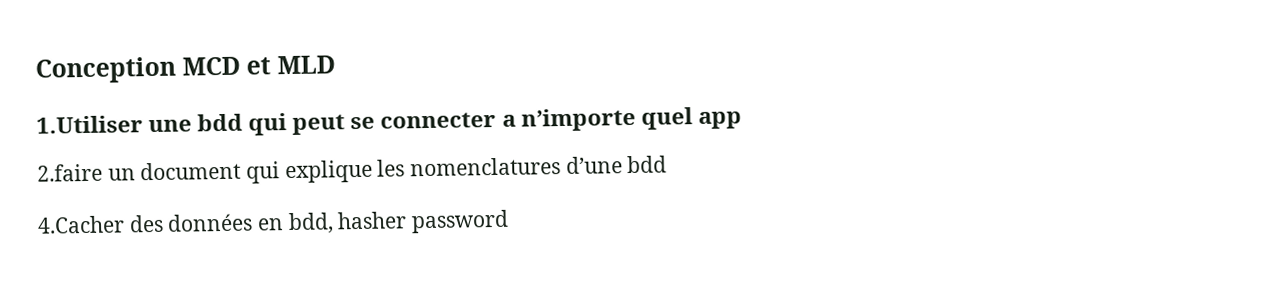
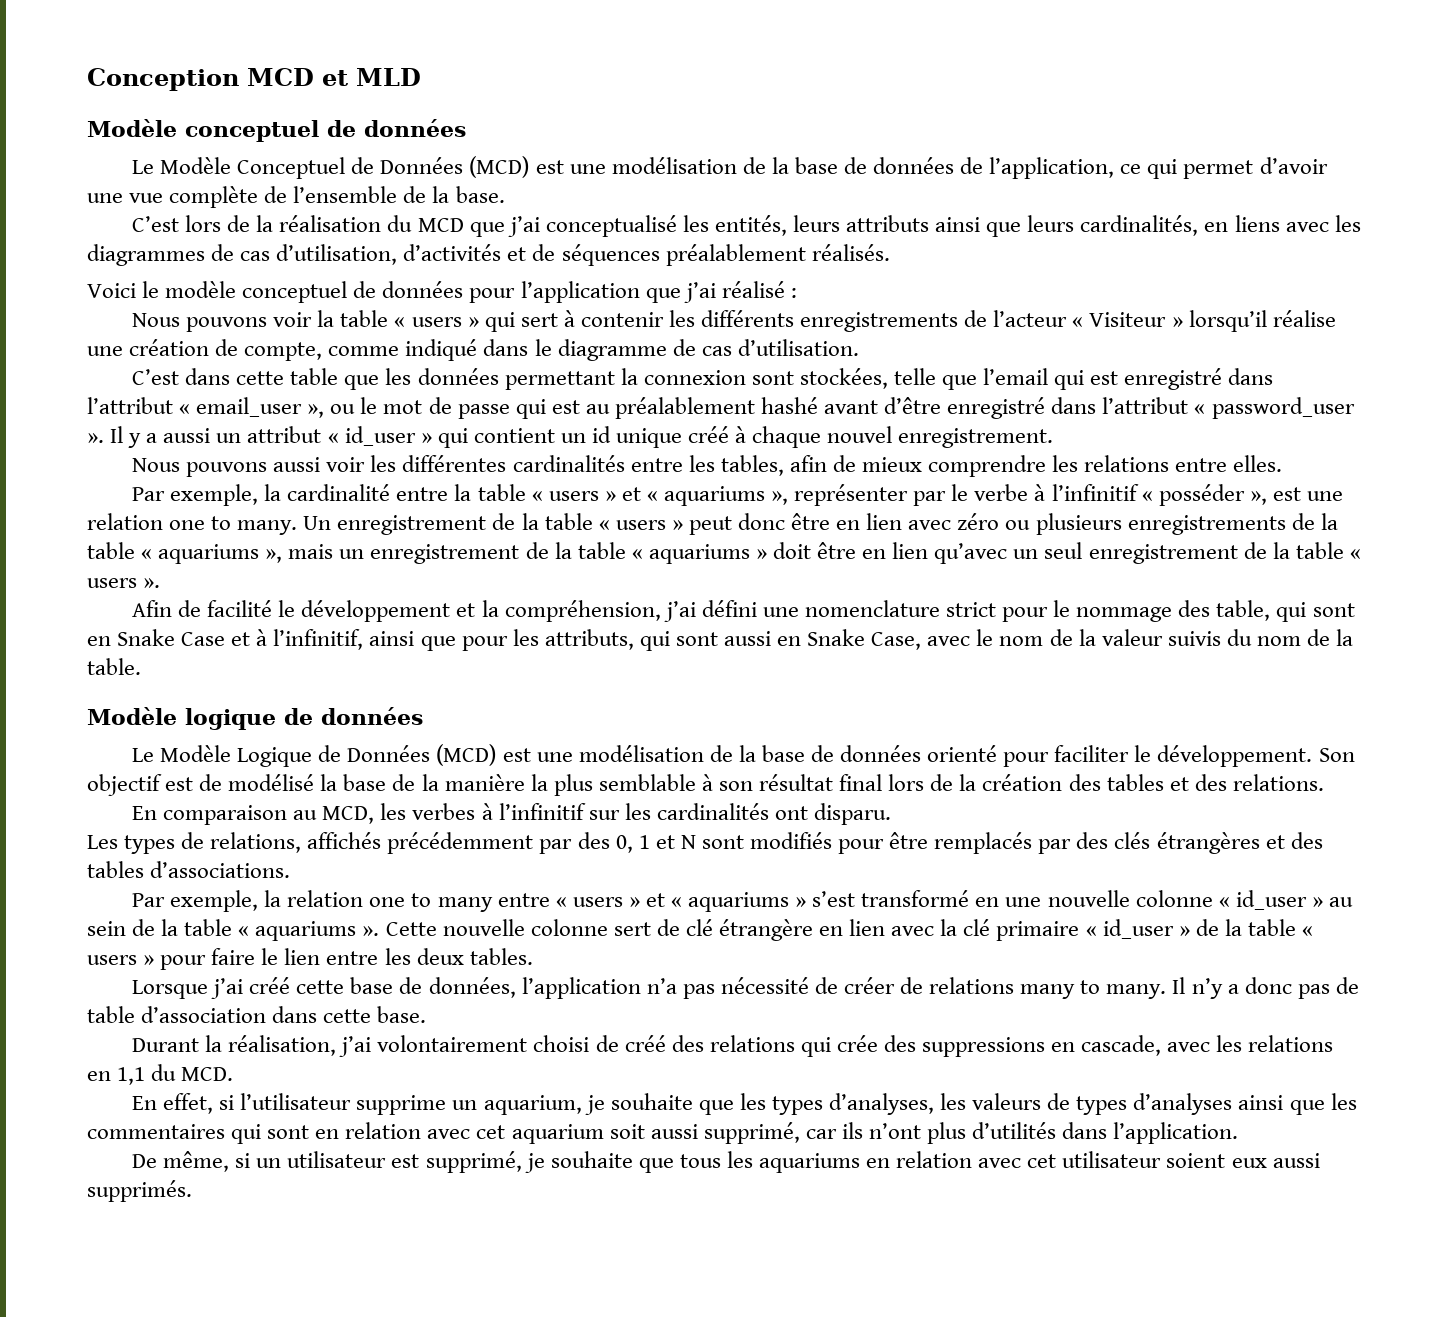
- 1.Utiliser une bdd qui peut se connecter a n’importe quel app
- 2.faire un document qui explique les nomenclatures d’une bdd
- 4.Cacher des données en bdd, hasher password
+ Modèle conceptuel de données
+ Le Modèle Conceptuel de Données (MCD) est une modélisation de la base de données de l’application, ce qui permet d’avoir une vue complète de l’ensemble de la base.
+ C’est lors de la réalisation du MCD que j’ai conceptualisé les entités, leurs attributs ainsi que leurs cardinalités, en liens avec les diagrammes de cas d’utilisation, d’activités et de séquences préalablement réalisés.
+ Voici le modèle conceptuel de données pour l’application que j’ai réalisé :
+ Nous pouvons voir la table « users » qui sert à contenir les différents enregistrements de l’acteur « Visiteur » lorsqu’il réalise une création de compte, comme indiqué dans le diagramme de cas d’utilisation.
+ C’est dans cette table que les données permettant la connexion sont stockées, telle que l’email qui est enregistré dans l’attribut « email_user », ou le mot de passe qui est au préalablement hashé avant d’être enregistré dans l’attribut « password_user ». Il y a aussi un attribut « id_user » qui contient un id unique créé à chaque nouvel enregistrement.
+ Nous pouvons aussi voir les différentes cardinalités entre les tables, afin de mieux comprendre les relations entre elles.
+ Par exemple, la cardinalité entre la table « users » et « aquariums », représenter par le verbe à l’infinitif « posséder », est une relation one to many. Un enregistrement de la table « users » peut donc être en lien avec zéro ou plusieurs enregistrements de la table « aquariums », mais un enregistrement de la table « aquariums » doit être en lien qu’avec un seul enregistrement de la table « users ».
+ Afin de facilité le développement et la compréhension, j’ai défini une nomenclature strict pour le nommage des table, qui sont en Snake Case et à l’infinitif, ainsi que pour les attributs, qui sont aussi en Snake Case, avec le nom de la valeur suivis du nom de la table.
+ Modèle logique de données
+ Le Modèle Logique de Données (MCD) est une modélisation de la base de données orienté pour faciliter le développement. Son objectif est de modélisé la base de la manière la plus semblable à son résultat final lors de la création des tables et des relations.
+ En comparaison au MCD, les verbes à l’infinitif sur les cardinalités ont disparu.
+ Les types de relations, affichés précédemment par des 0, 1 et N sont modifiés pour être remplacés par des clés étrangères et des tables d’associations.
+ Par exemple, la relation one to many entre « users » et « aquariums » s’est transformé en une nouvelle colonne « id_user » au sein de la table « aquariums ». Cette nouvelle colonne sert de clé étrangère en lien avec la clé primaire « id_user » de la table « users » pour faire le lien entre les deux tables.
+ Lorsque j’ai créé cette base de données, l’application n’a pas nécessité de créer de relations many to many. Il n’y a donc pas de table d’association dans cette base.
+ Durant la réalisation, j’ai volontairement choisi de créé des relations qui crée des suppressions en cascade, avec les relations en 1,1 du MCD.
+ En effet, si l’utilisateur supprime un aquarium, je souhaite que les types d’analyses, les valeurs de types d’analyses ainsi que les commentaires qui sont en relation avec cet aquarium soit aussi supprimé, car ils n’ont plus d’utilités dans l’application.
+ De même, si un utilisateur est supprimé, je souhaite que tous les aquariums en relation avec cet utilisateur soient eux aussi supprimés.

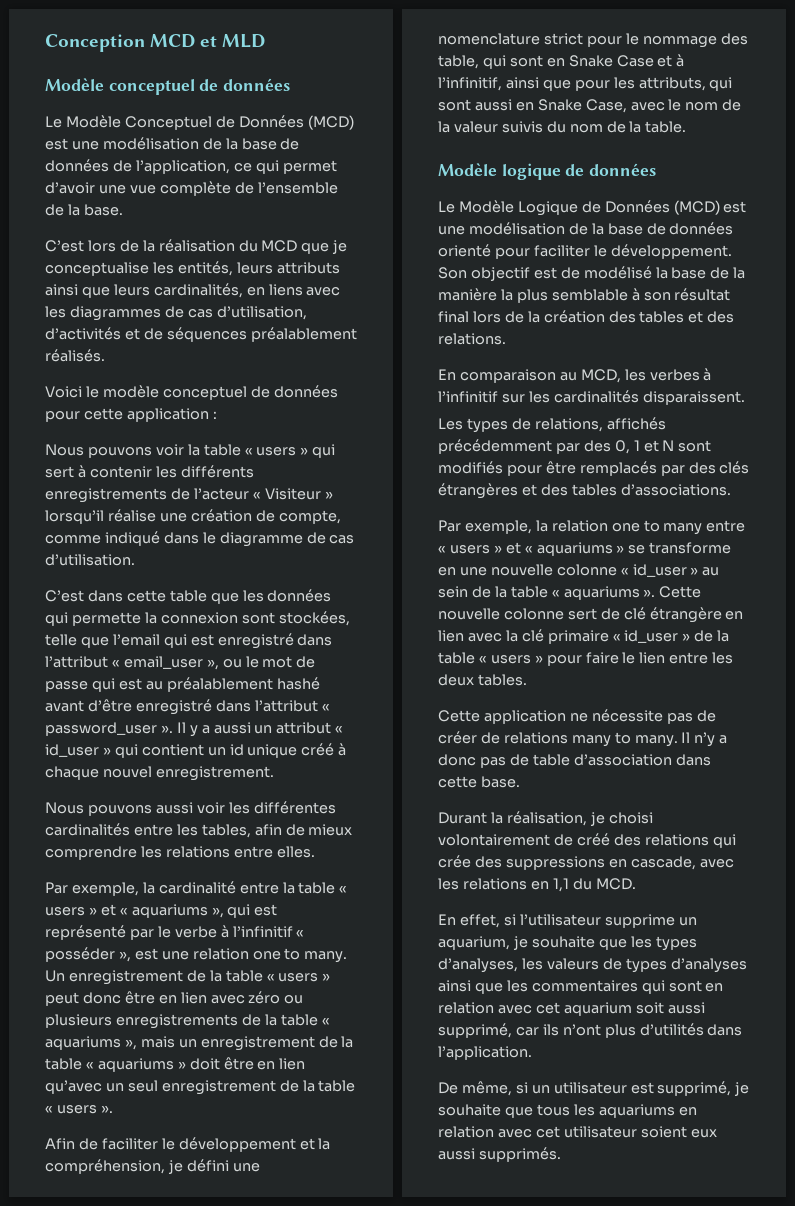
- C’est lors de la réalisation du MCD que j’ai conceptualisé les entités, leurs attributs ainsi que leurs cardinalités, en liens avec les diagrammes de cas d’utilisation, d’activités et de séquences préalablement réalisés.
+ C’est lors de la réalisation du MCD que je conceptualise les entités, leurs attributs ainsi que leurs cardinalités, en liens avec les diagrammes de cas d’utilisation, d’activités et de séquences préalablement réalisés.
- Voici le modèle conceptuel de données pour l’application que j’ai réalisé :
+ Voici le modèle conceptuel de données pour cette application :
- C’est dans cette table que les données permettant la connexion sont stockées, telle que l’email qui est enregistré dans l’attribut « email_user », ou le mot de passe qui est au préalablement hashé avant d’être enregistré dans l’attribut « password_user ».
+ C’est dans cette table que les données qui permette la connexion sont stockées, telle que l’email qui est enregistré dans l’attribut « email_user », ou le mot de passe qui est au préalablement hashé avant d’être enregistré dans l’attribut « password_user ».
- Par exemple, la cardinalité entre la table « users » et « aquariums », représenter par le verbe à l’infinitif « posséder », est une relation one to many.
+ Par exemple, la cardinalité entre la table « users » et « aquariums », qui est représenté par le verbe à l’infinitif « posséder », est une relation one to many.
- Afin de facilité le développement et la compréhension, j’ai défini une nomenclature strict pour le nommage des table, qui sont en Snake Case et à l’infinitif, ainsi que pour les attributs, qui sont aussi en Snake Case, avec le nom de la valeur suivis du nom de la table.
+ Afin de faciliter le développement et la compréhension, je défini une nomenclature strict pour le nommage des table, qui sont en Snake Case et à l’infinitif, ainsi que pour les attributs, qui sont aussi en Snake Case, avec le nom de la valeur suivis du nom de la table.
- En comparaison au MCD, les verbes à l’infinitif sur les cardinalités ont disparu.
+ En comparaison au MCD, les verbes à l’infinitif sur les cardinalités disparaissent.
- Par exemple, la relation one to many entre « users » et « aquariums » s’est transformé en une nouvelle colonne « id_user » au sein de la table « aquariums ».
+ Par exemple, la relation one to many entre « users » et « aquariums » se transforme en une nouvelle colonne « id_user » au sein de la table « aquariums ».
- Lorsque j’ai créé cette base de données, l’application n’a pas nécessité de créer de relations many to many.
+ Cette application ne nécessite pas de créer de relations many to many.
- Durant la réalisation, j’ai volontairement choisi de créé des relations qui crée des suppressions en cascade, avec les relations en 1,1 du MCD.
+ Durant la réalisation, je choisi volontairement de créé des relations qui crée des suppressions en cascade, avec les relations en 1,1 du MCD.

